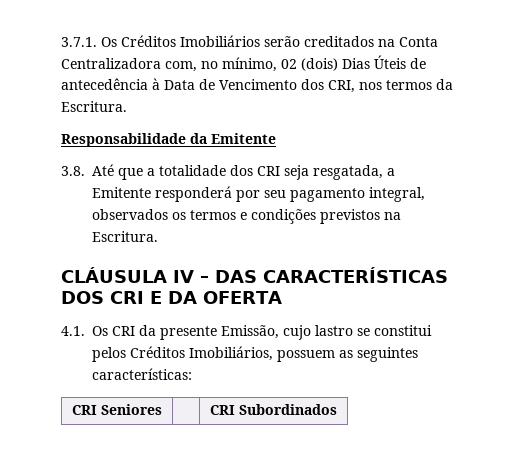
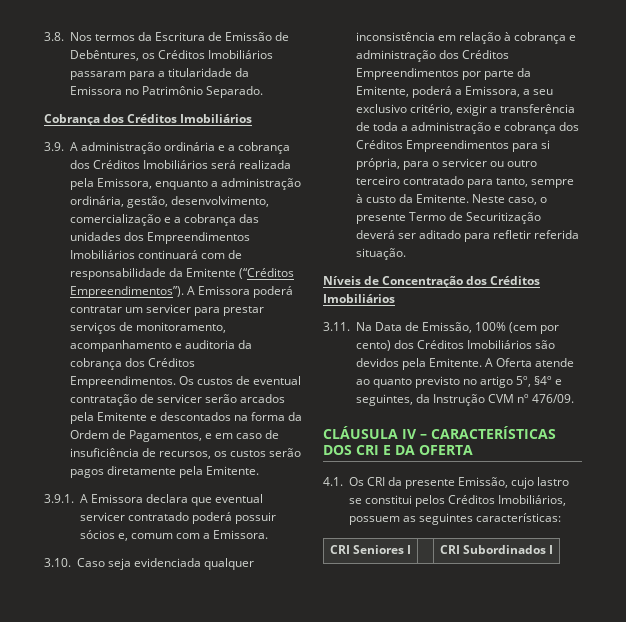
- 3.7.1. Os Créditos Imobiliários serão creditados na Conta Centralizadora com, no mínimo, 02 (dois) Dias Úteis de antecedência à Data de Vencimento dos CRI, nos termos da Escritura.
- Responsabilidade da Emitente
- 3.8. Até que a totalidade dos CRI seja resgatada, a Emitente responderá por seu pagamento integral, observados os termos e condições previstos na Escritura.
+ 3.8. Nos termos da Escritura de Emissão de Debêntures, os Créditos Imobiliários passaram para a titularidade da Emissora no Patrimônio Separado.
+ Cobrança dos Créditos Imobiliários
+ 3.9. A administração ordinária e a cobrança dos Créditos Imobiliários será realizada pela Emissora, enquanto a administração ordinária, gestão, desenvolvimento, comercialização e a cobrança das unidades dos Empreendimentos Imobiliários continuará com de responsabilidade da Emitente (“Créditos Empreendimentos”). A Emissora poderá contratar um servicer para prestar serviços de monitoramento, acompanhamento e auditoria da cobrança dos Créditos Empreendimentos. Os custos de eventual contratação de servicer serão arcados pela Emitente e descontados na forma da Ordem de Pagamentos, e em caso de insuficiência de recursos, os custos serão pagos diretamente pela Emitente.
+ 3.9.1. A Emissora declara que eventual servicer contratado poderá possuir sócios e, comum com a Emissora.
+ 3.10. Caso seja evidenciada qualquer inconsistência em relação à cobrança e administração dos Créditos Empreendimentos por parte da Emitente, poderá a Emissora, a seu exclusivo critério, exigir a transferência de toda a administração e cobrança dos Créditos Empreendimentos para si própria, para o servicer ou outro terceiro contratado para tanto, sempre à custo da Emitente. Neste caso, o presente Termo de Securitização deverá ser aditado para refletir referida situação.
+ Níveis de Concentração dos Créditos Imobiliários
+ 3.11. Na Data de Emissão, 100% (cem por cento) dos Créditos Imobiliários são devidos pela Emitente. A Oferta atende ao quanto previsto no artigo 5º, §4º e seguintes, da Instrução CVM nº 476/09.
- CLÁUSULA IV – DAS CARACTERÍSTICAS DOS CRI E DA OFERTA
+ CLÁUSULA IV – CARACTERÍSTICAS DOS CRI E DA OFERTA
- CRI Seniores | | CRI Subordinados
+ CRI Seniores I | | CRI Subordinados I

